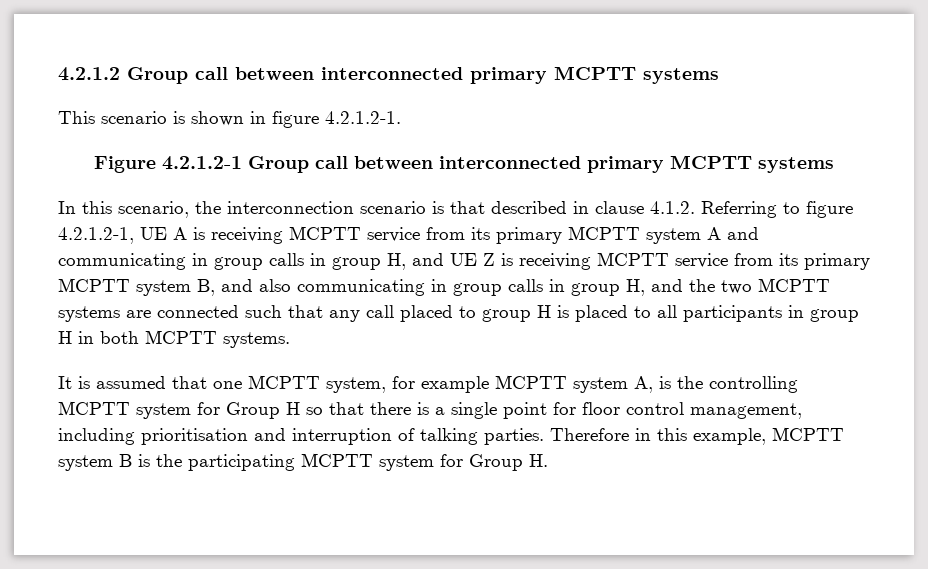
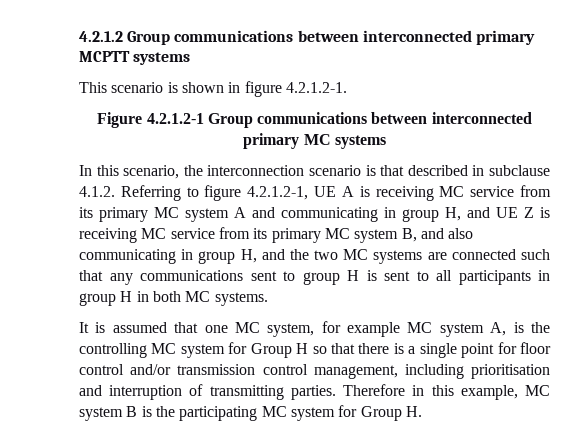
- 4.2.1.2 Group call between interconnected primary MCPTT systems
+ 4.2.1.2 Group communications between interconnected primary MCPTT systems
- Figure 4.2.1.2-1 Group call between interconnected primary MCPTT systems
+ Figure 4.2.1.2-1 Group communications between interconnected primary MC systems
- In this scenario, the interconnection scenario is that described in clause 4.1.2. Referring to figure 4.2.1.2-1, UE A is receiving MCPTT service from its primary MCPTT system A and communicating in group calls in group H, and UE Z is receiving MCPTT service from its primary MCPTT system B, and also communicating in group calls in group H, and the two MCPTT systems are connected such that any call placed to group H is placed to all participants in group H in both MCPTT systems.
+ In this scenario, the interconnection scenario is that described in subclause 4.1.2. Referring to figure 4.2.1.2-1, UE A is receiving MC service from its primary MC system A and communicating in group H, and UE Z is receiving MC service from its primary MC system B, and also communicating in group H, and the two MC systems are connected such that any communications sent to group H is sent to all participants in group H in both MC systems.
- It is assumed that one MCPTT system, for example MCPTT system A, is the controlling MCPTT system for Group H so that there is a single point for floor control management, including prioritisation and interruption of talking parties.
+ It is assumed that one MC system, for example MC system A, is the controlling MC system for Group H so that there is a single point for floor control and/or transmission control management, including prioritisation and interruption of transmitting parties.
- Therefore in this example, MCPTT system B is the participating MCPTT system for Group H.
+ Therefore in this example, MC system B is the participating MC system for Group H.

